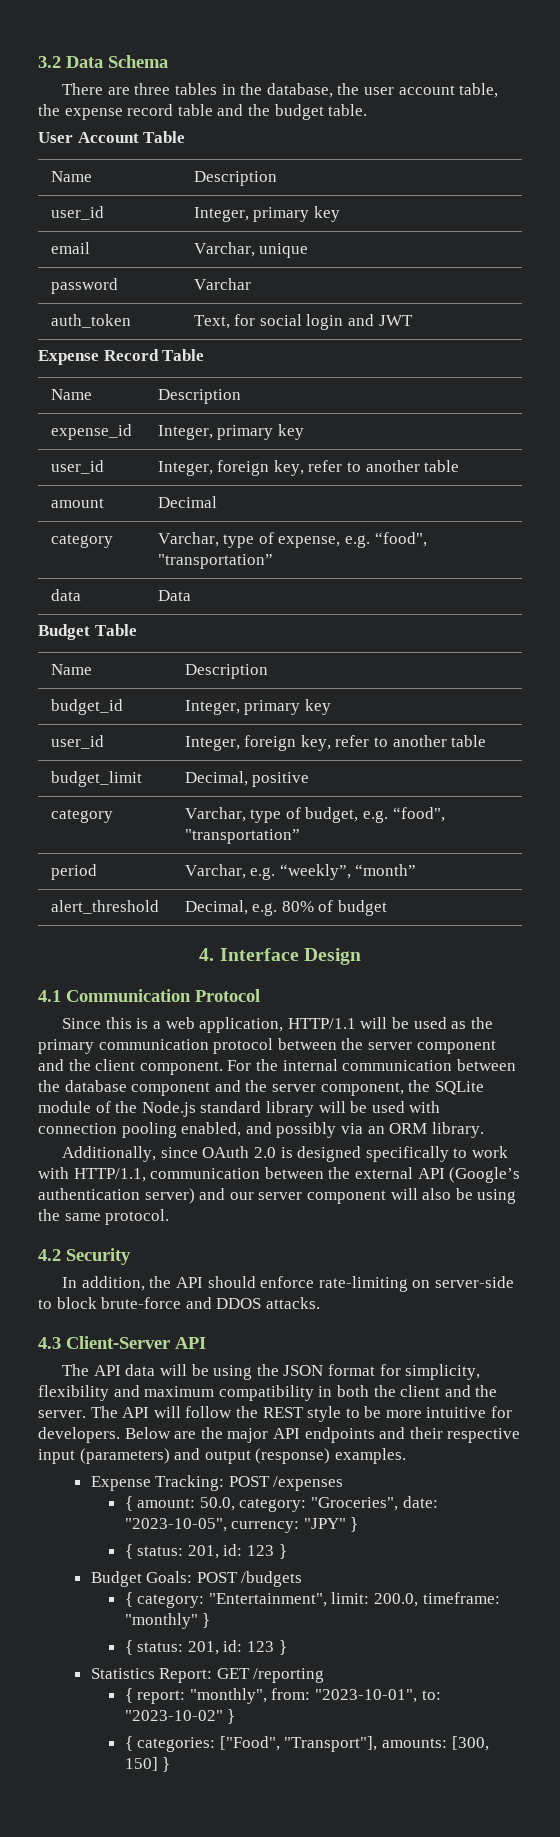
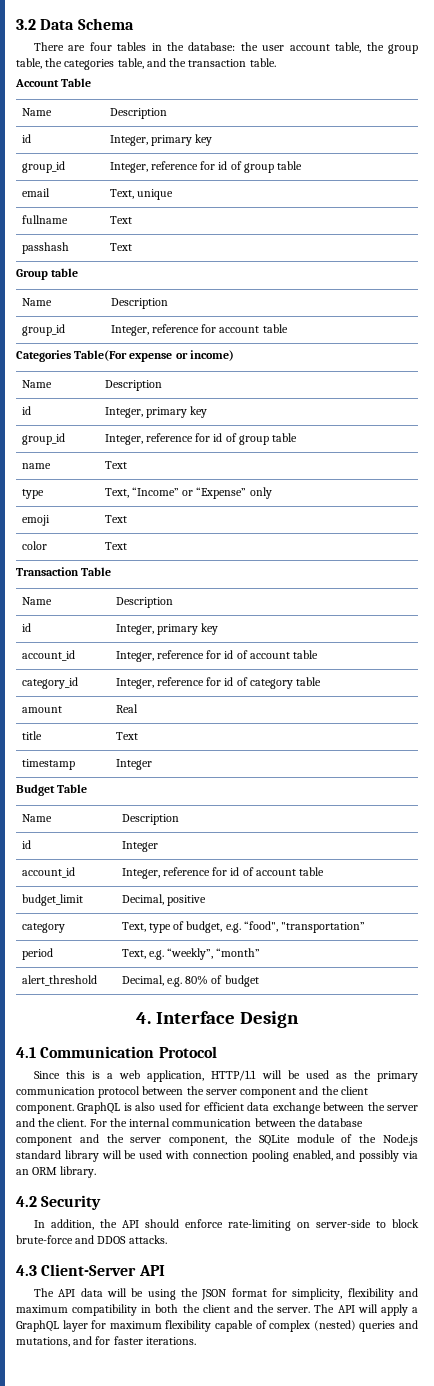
- There are three tables in the database, the user account table, the expense record table and the budget table.
+ There are four tables in the database: the user account table, the group table, the categories table, and the transaction table.
- User Account Table
+ Account Table
  Name | Description
- user_id | Integer, primary key
+ id | Integer, primary key
+ group_id | Integer, reference for id of group table
- email | Varchar, unique
+ email | Text, unique
- password | Varchar
- auth_token | Text, for social login and JWT
- Expense Record Table
+ fullname | Text
+ passhash | Text
+ Group table
  Name | Description
- expense_id | Integer, primary key
- user_id | Integer, foreign key, refer to another table
- amount | Decimal
- category | Varchar, type of expense, e.g. “food", "transportation”
- data | Data
+ group_id | Integer, reference for account table
+ Categories Table(For expense or income)
+ Name | Description
+ id | Integer, primary key
+ group_id | Integer, reference for id of group table
+ name | Text
+ type | Text, “Income” or “Expense” only
+ emoji | Text
+ color | Text
+ Transaction Table
+ Name | Description
+ id | Integer, primary key
+ account_id | Integer, reference for id of account table
+ category_id | Integer, reference for id of category table
+ amount | Real
+ title | Text
+ timestamp | Integer
  Budget Table
  Name | Description
- budget_id | Integer, primary key
- user_id | Integer, foreign key, refer to another table
+ id | Integer
+ account_id | Integer, reference for id of account table
- category | Varchar, type of budget, e.g. “food", "transportation”
+ category | Text, type of budget, e.g. “food", "transportation”
- period | Varchar, e.g. “weekly”, “month”
+ period | Text, e.g. “weekly”, “month”
+ GraphQL is also used for efficient data exchange between the server and the client.
- Additionally, since OAuth 2.0 is designed specifically to work with HTTP/1.1, communication between the external API (Google’s authentication server) and our server component will also be using the same protocol.
- The API will follow the REST style to be more intuitive for developers. Below are the major API endpoints and their respective input (parameters) and output (response) examples.
- Expense Tracking: POST /expenses
- { amount: 50.0, category: "Groceries", date: "2023-10-05", currency: "JPY" }
- { status: 201, id: 123 }
- Budget Goals: POST /budgets
- { category: "Entertainment", limit: 200.0, timeframe: "monthly" }
- { status: 201, id: 123 }
- Statistics Report: GET /reporting
- { report: "monthly", from: "2023-10-01", to: "2023-10-02" }
- { categories: ["Food", "Transport"], amounts: [300, 150] }
+ The API will apply a GraphQL layer for maximum flexibility capable of complex (nested) queries and mutations, and for faster iterations.

